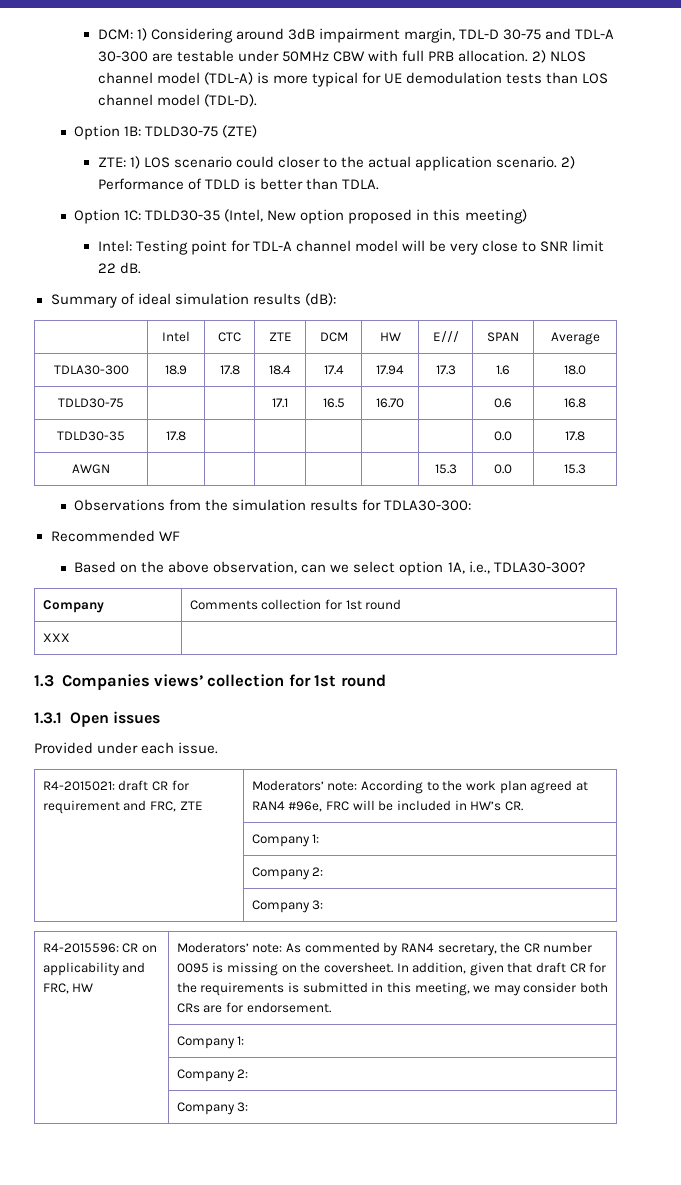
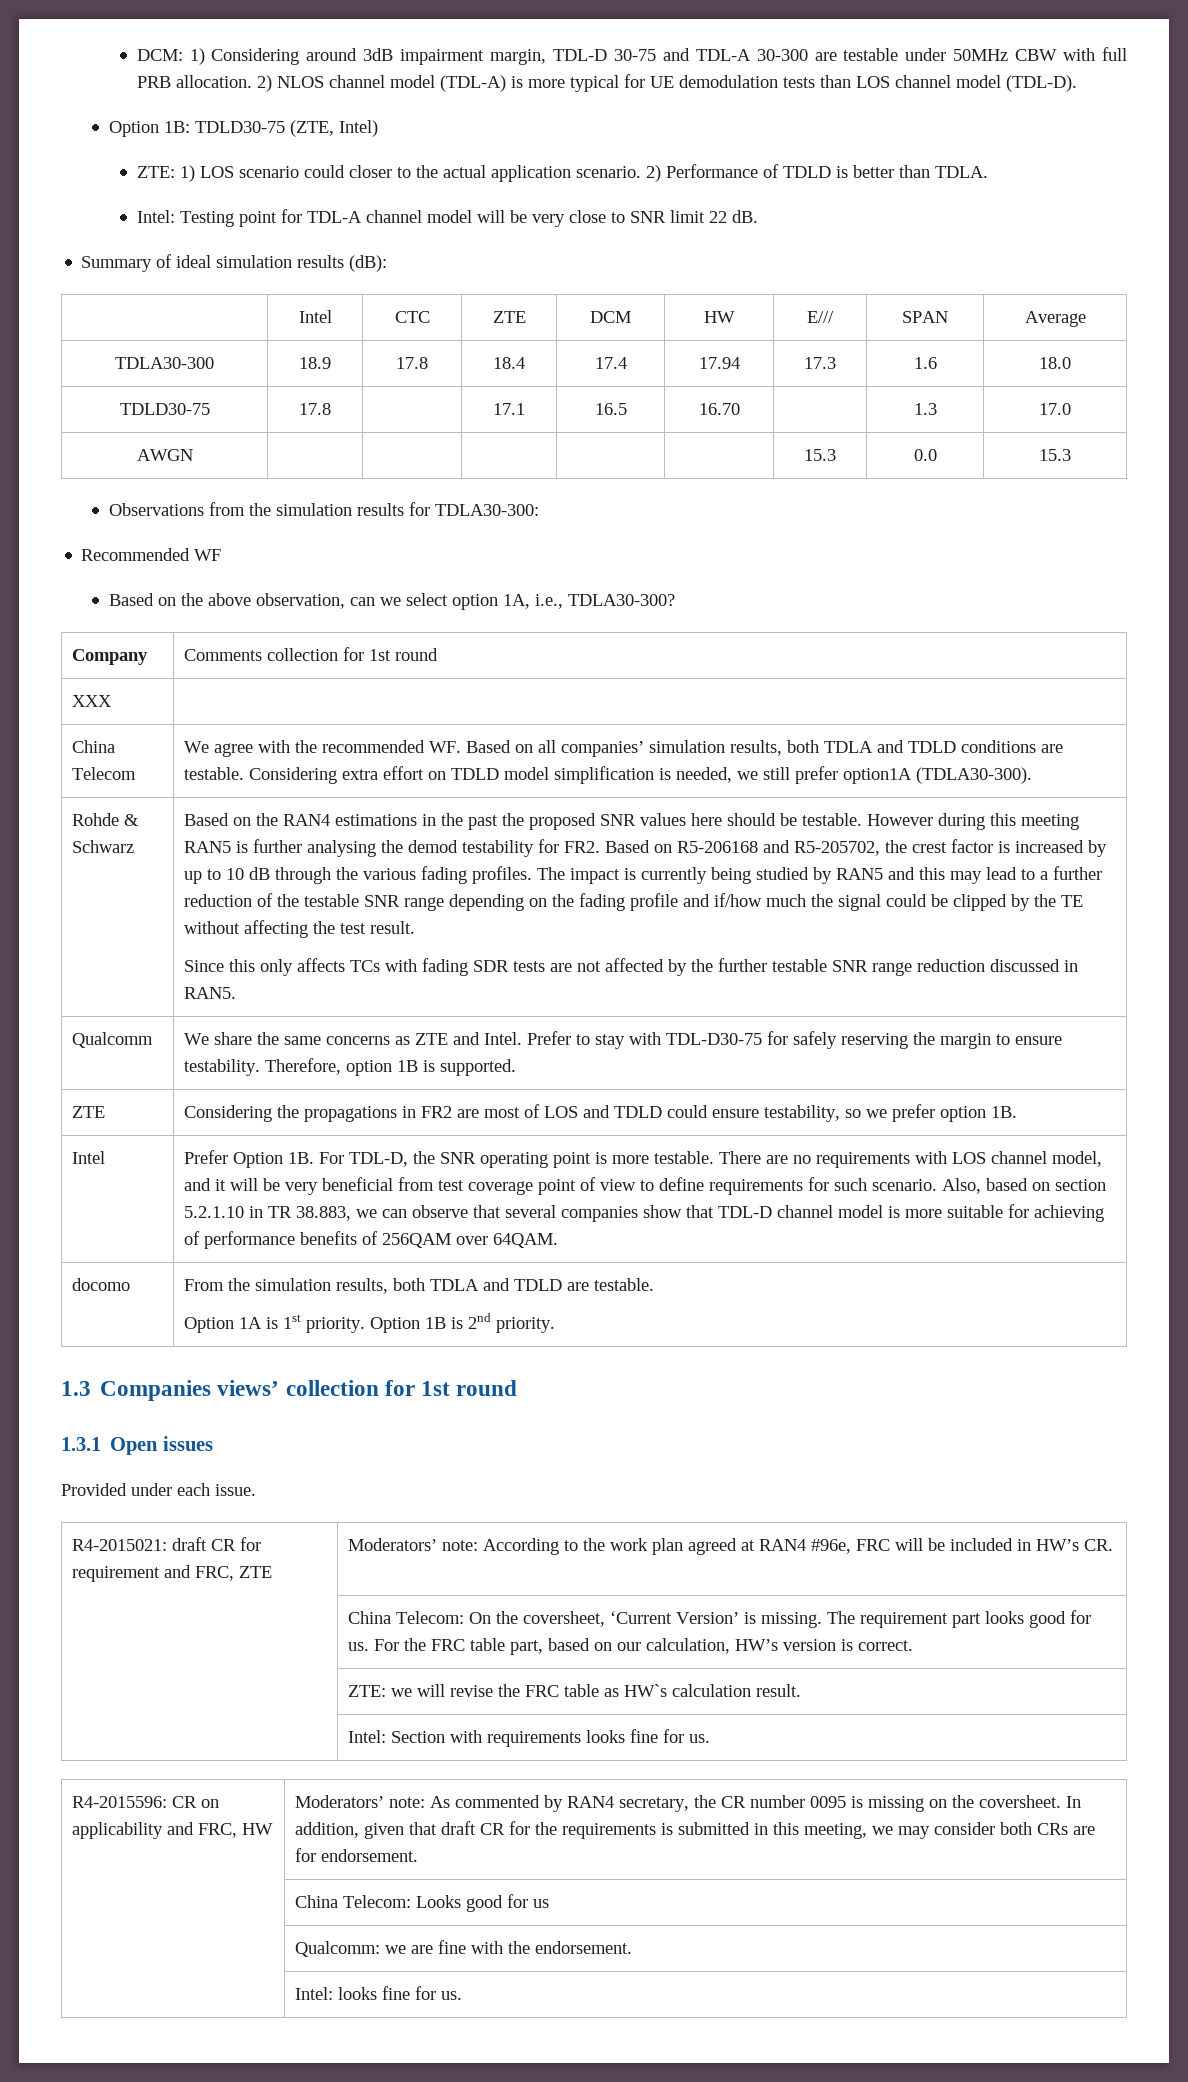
- Option 1B: TDLD30-75 (ZTE)
+ Option 1B: TDLD30-75 (ZTE, Intel)
- Option 1C: TDLD30-35 (Intel, New option proposed in this meeting)
- TDLD30-75 | | | 17.1 | 16.5 | 16.70 | | 0.6 | 16.8
- TDLD30-35 | 17.8 | | | | | | 0.0 | 17.8
+ TDLD30-75 | 17.8 | | 17.1 | 16.5 | 16.70 | | 1.3 | 17.0
+ China Telecom | We agree with the recommended WF. Based on all companies’ simulation results, both TDLA and TDLD conditions are testable. Considering extra effort on TDLD model simplification is needed, we still prefer option1A (TDLA30-300).
+ Rohde & Schwarz | Based on the RAN4 estimations in the past the proposed SNR values here should be testable. However during this meeting RAN5 is further analysing the demod testability for FR2. Based on R5-206168 and R5-205702, the crest factor is increased by up to 10 dB through the various fading profiles. The impact is currently being studied by RAN5 and this may lead to a further reduction of the testable SNR range depending on the fading profile and if/how much the signal could be clipped by the TE without affecting the test result.
+ Since this only affects TCs with fading SDR tests are not affected by the further testable SNR range reduction discussed in RAN5.
+ Qualcomm | We share the same concerns as ZTE and Intel. Prefer to stay with TDL-D30-75 for safely reserving the margin to ensure testability. Therefore, option 1B is supported.
+ ZTE | Considering the propagations in FR2 are most of LOS and TDLD could ensure testability, so we prefer option 1B.
+ Intel | Prefer Option 1B. For TDL-D, the SNR operating point is more testable. There are no requirements with LOS channel model, and it will be very beneficial from test coverage point of view to define requirements for such scenario. Also, based on section 5.2.1.10 in TR 38.883, we can observe that several companies show that TDL-D channel model is more suitable for achieving of performance benefits of 256QAM over 64QAM.
+ docomo | From the simulation results, both TDLA and TDLD are testable.
+ Option 1A is 1st priority. Option 1B is 2nd priority.
  R4-2015021: draft CR for requirement and FRC, ZTE | Moderators’ note: According to the work plan agreed at RAN4 #96e, FRC will be included in HW’s CR.
- | Company 1:
- | Company 2:
- | Company 3:
+ | China Telecom: On the coversheet, ‘Current Version’ is missing. The requirement part looks good for us. For the FRC table part, based on our calculation, HW’s version is correct.
+ | ZTE: we will revise the FRC table as HW`s calculation result.
+ | Intel: Section with requirements looks fine for us.
  In addition, given that draft CR for the requirements is submitted in this meeting, we may consider both CRs are for endorsement.
- | Company 1:
- | Company 2:
- | Company 3:
+ | China Telecom: Looks good for us
+ | Qualcomm: we are fine with the endorsement.
+ | Intel: looks fine for us.

